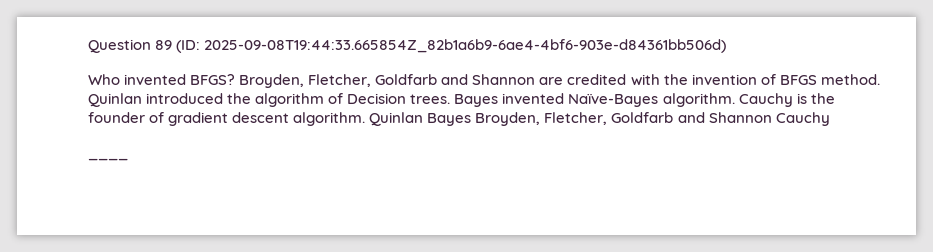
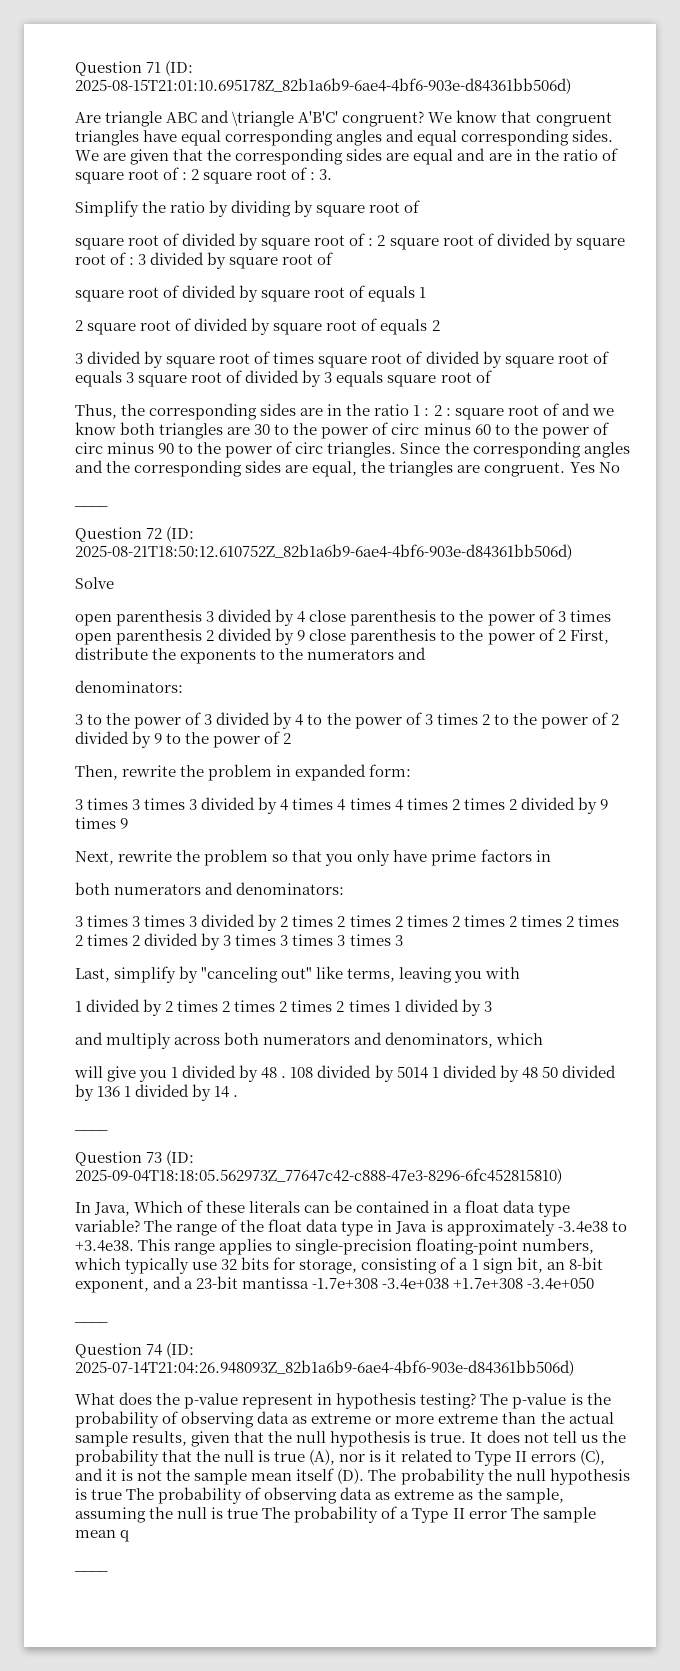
- Question 89 (ID: 2025-09-08T19:44:33.665854Z_82b1a6b9-6ae4-4bf6-903e-d84361bb506d)
- Who invented BFGS? Broyden, Fletcher, Goldfarb and Shannon are credited with the invention of BFGS method. Quinlan introduced the algorithm of Decision trees. Bayes invented Naïve-Bayes algorithm. Cauchy is the founder of gradient descent algorithm. Quinlan Bayes Broyden, Fletcher, Goldfarb and Shannon Cauchy
+ Question 71 (ID: 2025-08-15T21:01:10.695178Z_82b1a6b9-6ae4-4bf6-903e-d84361bb506d)
+ Are triangle ABC and \triangle A'B'C' congruent? We know that congruent triangles have equal corresponding angles and equal corresponding sides. We are given that the corresponding sides are equal and are in the ratio of square root of : 2 square root of : 3.
+ Simplify the ratio by dividing by square root of
+ square root of divided by square root of : 2 square root of divided by square root of : 3 divided by square root of
+ square root of divided by square root of equals 1
+ 2 square root of divided by square root of equals 2
+ 3 divided by square root of times square root of divided by square root of equals 3 square root of divided by 3 equals square root of
+ Thus, the corresponding sides are in the ratio 1 : 2 : square root of and we know both triangles are 30 to the power of circ minus 60 to the power of circ minus 90 to the power of circ triangles. Since the corresponding angles and the corresponding sides are equal, the triangles are congruent. Yes No
+ ____
+ Question 72 (ID: 2025-08-21T18:50:12.610752Z_82b1a6b9-6ae4-4bf6-903e-d84361bb506d)
+ Solve
+ open parenthesis 3 divided by 4 close parenthesis to the power of 3 times open parenthesis 2 divided by 9 close parenthesis to the power of 2 First, distribute the exponents to the numerators and
+ denominators:
+ 3 to the power of 3 divided by 4 to the power of 3 times 2 to the power of 2 divided by 9 to the power of 2
+ Then, rewrite the problem in expanded form:
+ 3 times 3 times 3 divided by 4 times 4 times 4 times 2 times 2 divided by 9 times 9
+ Next, rewrite the problem so that you only have prime factors in
+ both numerators and denominators:
+ 3 times 3 times 3 divided by 2 times 2 times 2 times 2 times 2 times 2 times 2 times 2 divided by 3 times 3 times 3 times 3
+ Last, simplify by "canceling out" like terms, leaving you with
+ 1 divided by 2 times 2 times 2 times 2 times 1 divided by 3
+ and multiply across both numerators and denominators, which
+ will give you 1 divided by 48 . 108 divided by 5014 1 divided by 48 50 divided by 136 1 divided by 14 .
+ ____
+ Question 73 (ID: 2025-09-04T18:18:05.562973Z_77647c42-c888-47e3-8296-6fc452815810)
+ In Java, Which of these literals can be contained in a float data type variable? The range of the float data type in Java is approximately -3.4e38 to +3.4e38. This range applies to single-precision floating-point numbers, which typically use 32 bits for storage, consisting of a 1 sign bit, an 8-bit exponent, and a 23-bit mantissa -1.7e+308 -3.4e+038 +1.7e+308 -3.4e+050
+ ____
+ Question 74 (ID: 2025-07-14T21:04:26.948093Z_82b1a6b9-6ae4-4bf6-903e-d84361bb506d)
+ What does the p-value represent in hypothesis testing? The p-value is the probability of observing data as extreme or more extreme than the actual sample results, given that the null hypothesis is true. It does not tell us the probability that the null is true (A), nor is it related to Type II errors (C), and it is not the sample mean itself (D). The probability the null hypothesis is true The probability of observing data as extreme as the sample, assuming the null is true The probability of a Type II error The sample mean q

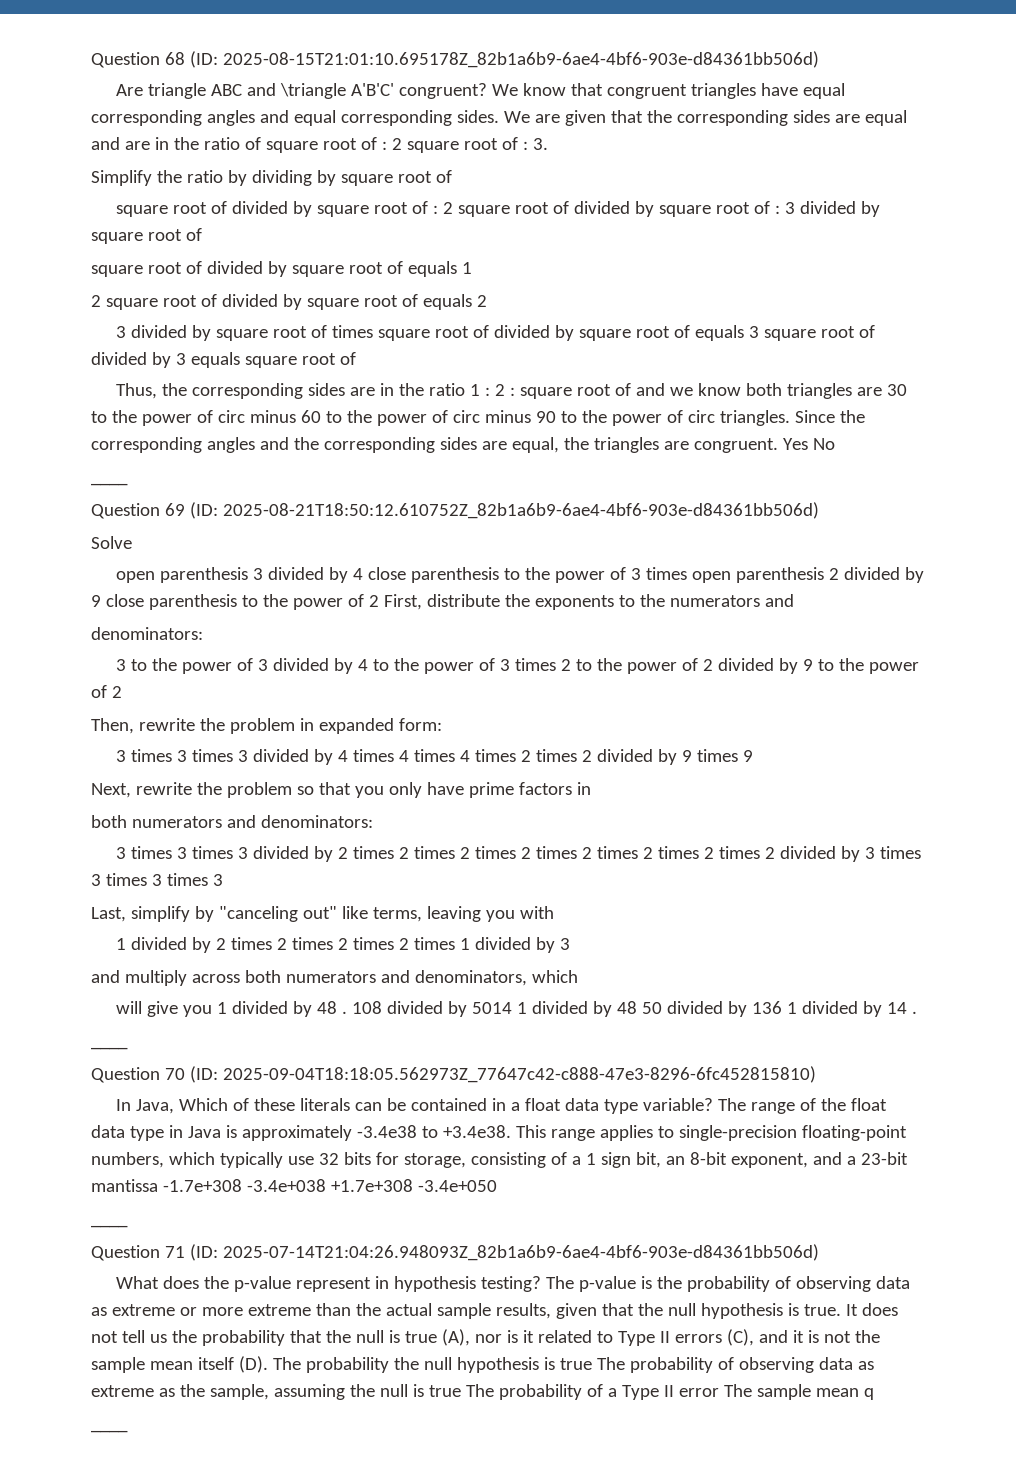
- Question 71 (ID: 2025-08-15T21:01:10.695178Z_82b1a6b9-6ae4-4bf6-903e-d84361bb506d)
+ Question 68 (ID: 2025-08-15T21:01:10.695178Z_82b1a6b9-6ae4-4bf6-903e-d84361bb506d)
- Question 72 (ID: 2025-08-21T18:50:12.610752Z_82b1a6b9-6ae4-4bf6-903e-d84361bb506d)
+ Question 69 (ID: 2025-08-21T18:50:12.610752Z_82b1a6b9-6ae4-4bf6-903e-d84361bb506d)
- Question 73 (ID: 2025-09-04T18:18:05.562973Z_77647c42-c888-47e3-8296-6fc452815810)
+ Question 70 (ID: 2025-09-04T18:18:05.562973Z_77647c42-c888-47e3-8296-6fc452815810)
- Question 74 (ID: 2025-07-14T21:04:26.948093Z_82b1a6b9-6ae4-4bf6-903e-d84361bb506d)
+ Question 71 (ID: 2025-07-14T21:04:26.948093Z_82b1a6b9-6ae4-4bf6-903e-d84361bb506d)

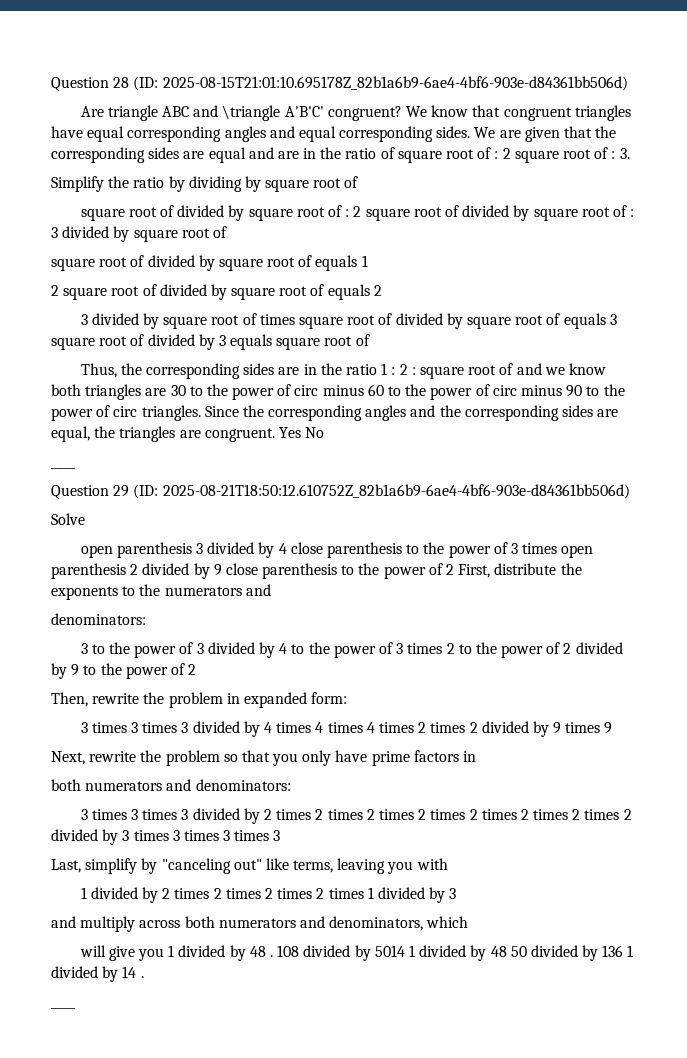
- Question 68 (ID: 2025-08-15T21:01:10.695178Z_82b1a6b9-6ae4-4bf6-903e-d84361bb506d)
+ Question 28 (ID: 2025-08-15T21:01:10.695178Z_82b1a6b9-6ae4-4bf6-903e-d84361bb506d)
- Question 69 (ID: 2025-08-21T18:50:12.610752Z_82b1a6b9-6ae4-4bf6-903e-d84361bb506d)
+ Question 29 (ID: 2025-08-21T18:50:12.610752Z_82b1a6b9-6ae4-4bf6-903e-d84361bb506d)
- Question 70 (ID: 2025-09-04T18:18:05.562973Z_77647c42-c888-47e3-8296-6fc452815810)
- In Java, Which of these literals can be contained in a float data type variable? The range of the float data type in Java is approximately -3.4e38 to +3.4e38. This range applies to single-precision floating-point numbers, which typically use 32 bits for storage, consisting of a 1 sign bit, an 8-bit exponent, and a 23-bit mantissa -1.7e+308 -3.4e+038 +1.7e+308 -3.4e+050
- ____
- Question 71 (ID: 2025-07-14T21:04:26.948093Z_82b1a6b9-6ae4-4bf6-903e-d84361bb506d)
- What does the p-value represent in hypothesis testing? The p-value is the probability of observing data as extreme or more extreme than the actual sample results, given that the null hypothesis is true. It does not tell us the probability that the null is true (A), nor is it related to Type II errors (C), and it is not the sample mean itself (D). The probability the null hypothesis is true The probability of observing data as extreme as the sample, assuming the null is true The probability of a Type II error The sample mean q
- ____

